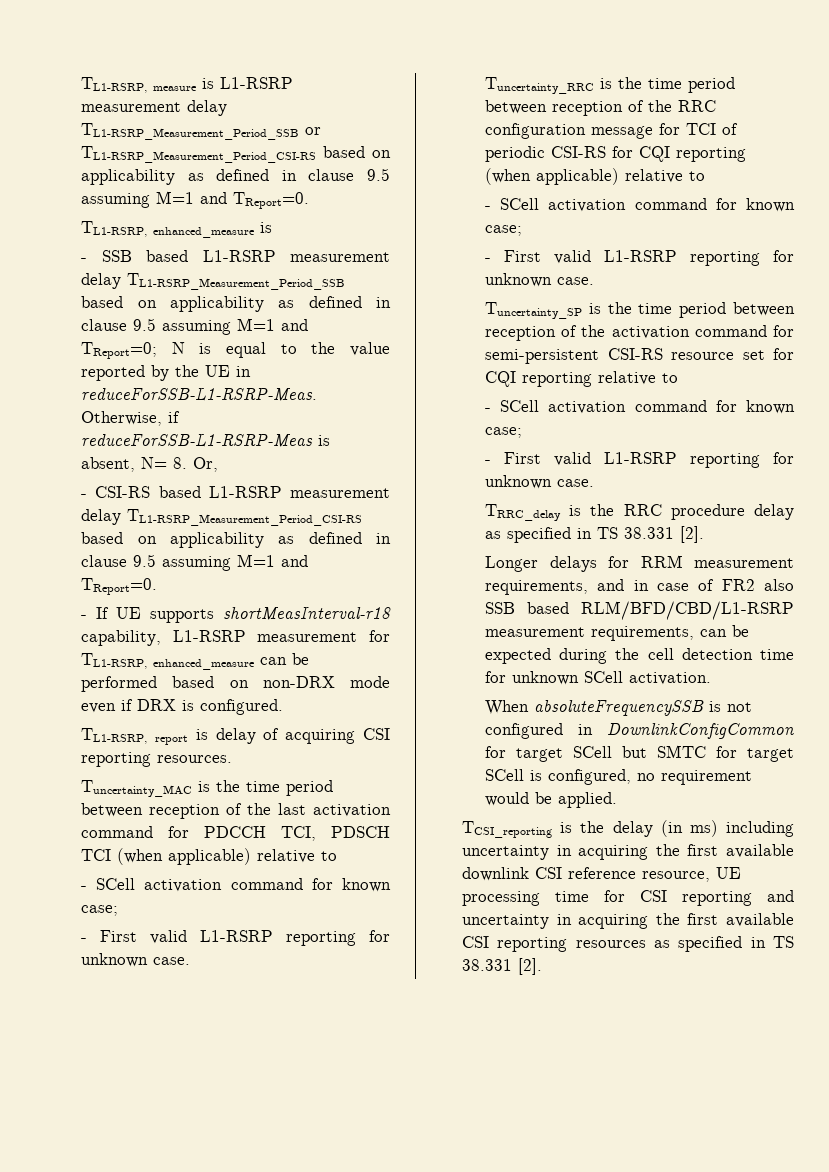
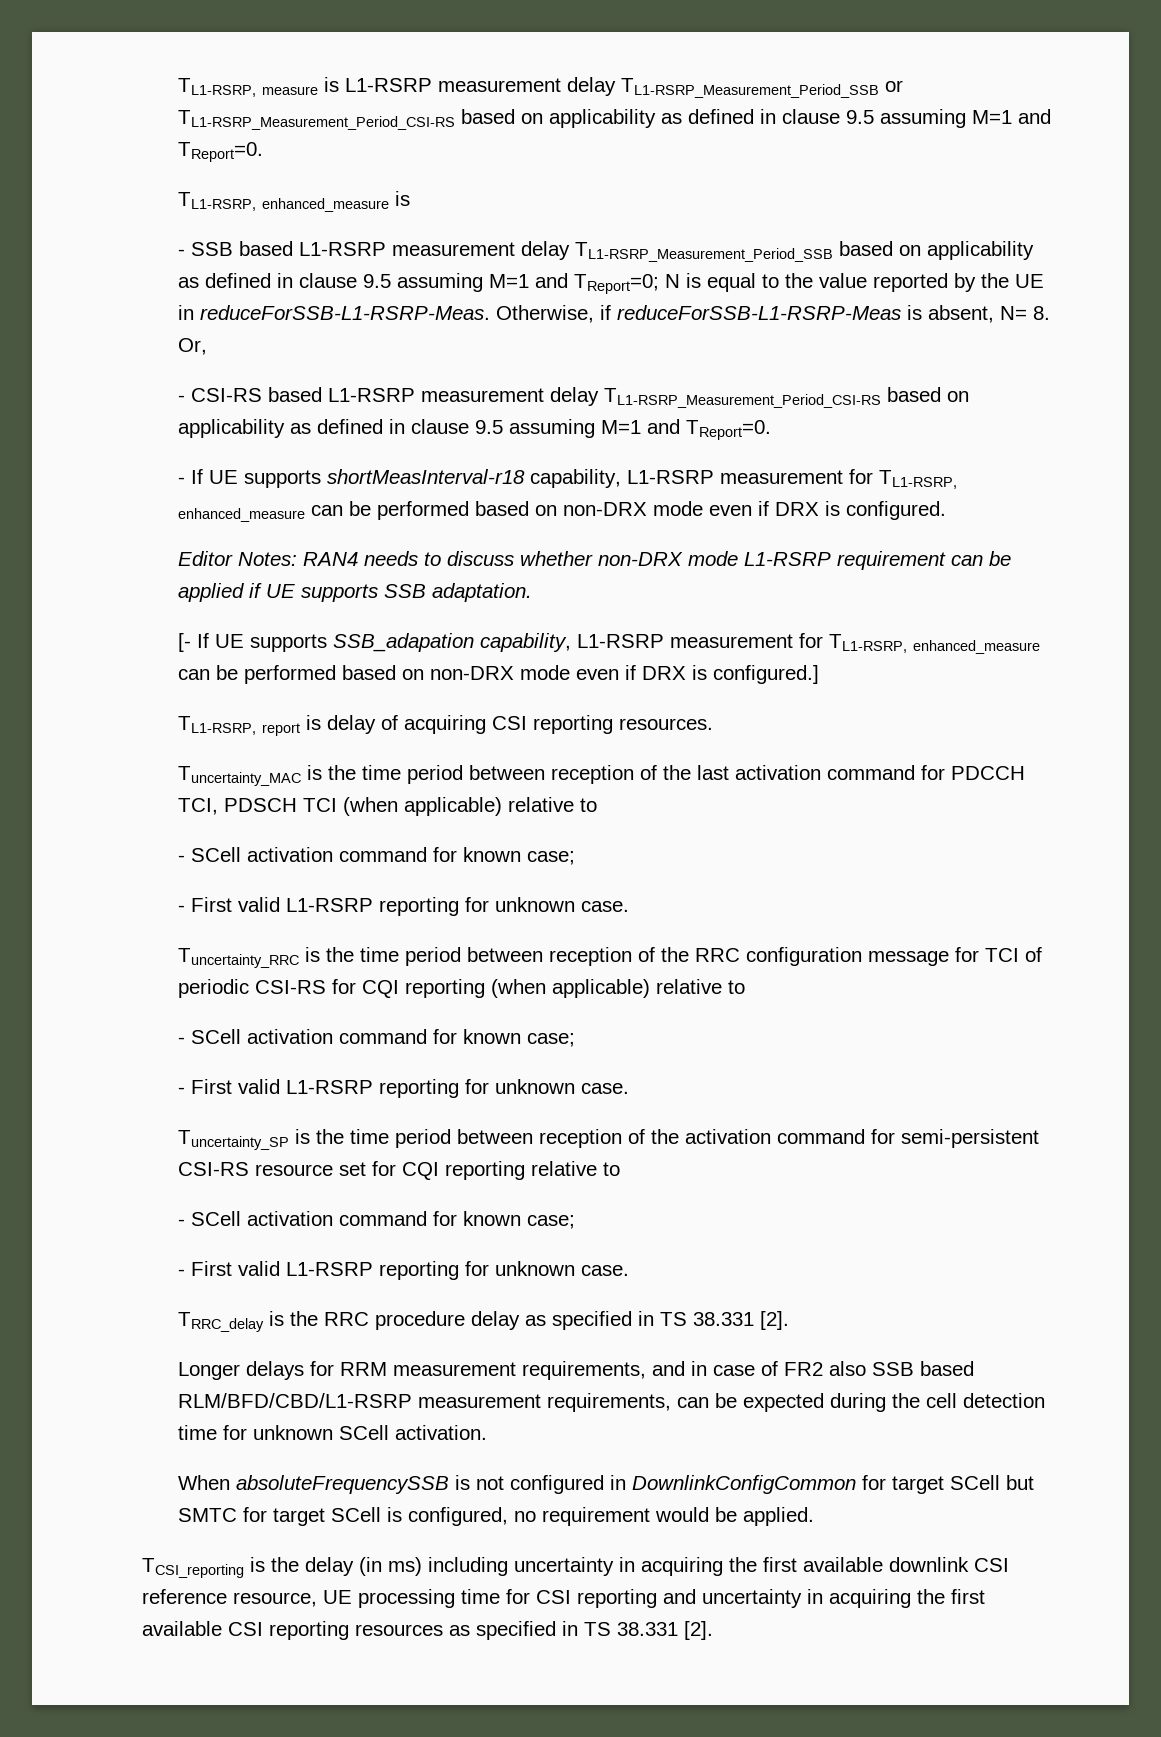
+ Editor Notes: RAN4 needs to discuss whether non-DRX mode L1-RSRP requirement can be applied if UE supports SSB adaptation.
+ [- If UE supports SSB_adapation capability, L1-RSRP measurement for TL1-RSRP, enhanced_measure can be performed based on non-DRX mode even if DRX is configured.]

